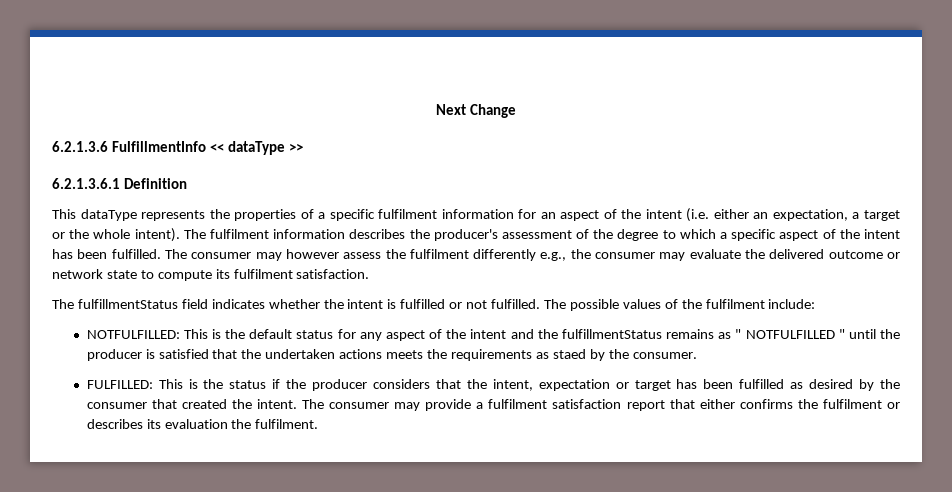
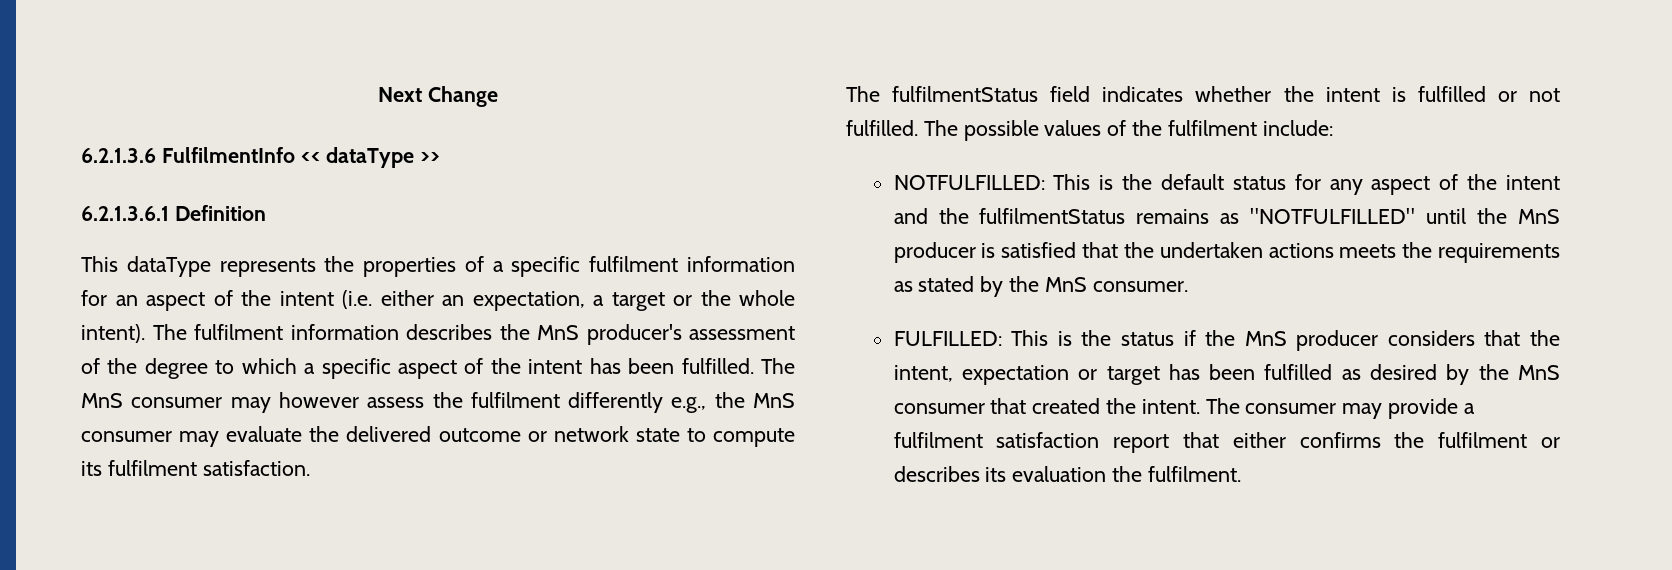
- 6.2.1.3.6 FulfillmentInfo << dataType >>
+ 6.2.1.3.6 FulfilmentInfo << dataType >>
- The fulfilment information describes the producer's assessment of the degree to which a specific aspect of the intent has been fulfilled.
+ The fulfilment information describes the MnS producer's assessment of the degree to which a specific aspect of the intent has been fulfilled.
- The consumer may however assess the fulfilment differently e.g., the consumer may evaluate the delivered outcome or network state to compute its fulfilment satisfaction.
+ The MnS consumer may however assess the fulfilment differently e.g., the MnS consumer may evaluate the delivered outcome or network state to compute its fulfilment satisfaction.
- The fulfillmentStatus field indicates whether the intent is fulfilled or not fulfilled.
+ The fulfilmentStatus field indicates whether the intent is fulfilled or not fulfilled.
- NOTFULFILLED: This is the default status for any aspect of the intent and the fulfillmentStatus remains as " NOTFULFILLED " until the producer is satisfied that the undertaken actions meets the requirements as staed by the consumer.
+ NOTFULFILLED: This is the default status for any aspect of the intent and the fulfilmentStatus remains as "NOTFULFILLED" until the MnS producer is satisfied that the undertaken actions meets the requirements as stated by the MnS consumer.
- FULFILLED: This is the status if the producer considers that the intent, expectation or target has been fulfilled as desired by the consumer that created the intent.
+ FULFILLED: This is the status if the MnS producer considers that the intent, expectation or target has been fulfilled as desired by the MnS consumer that created the intent.

